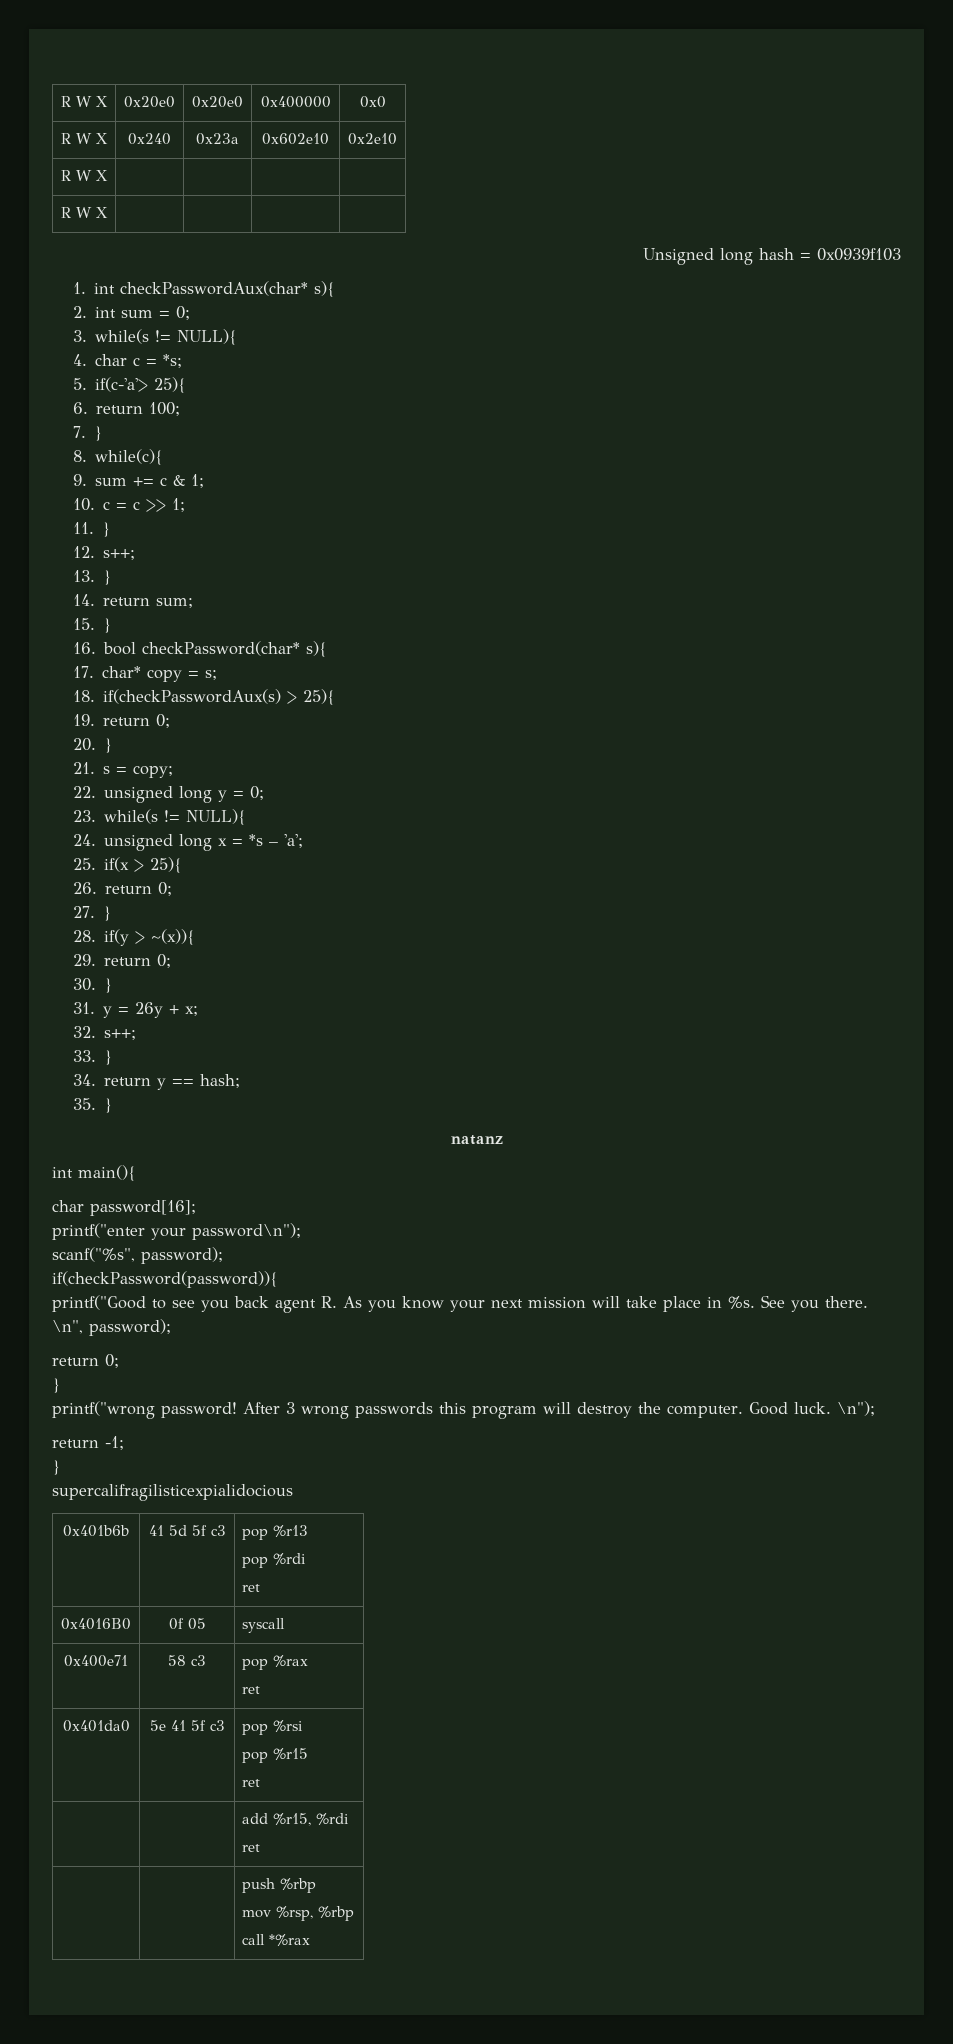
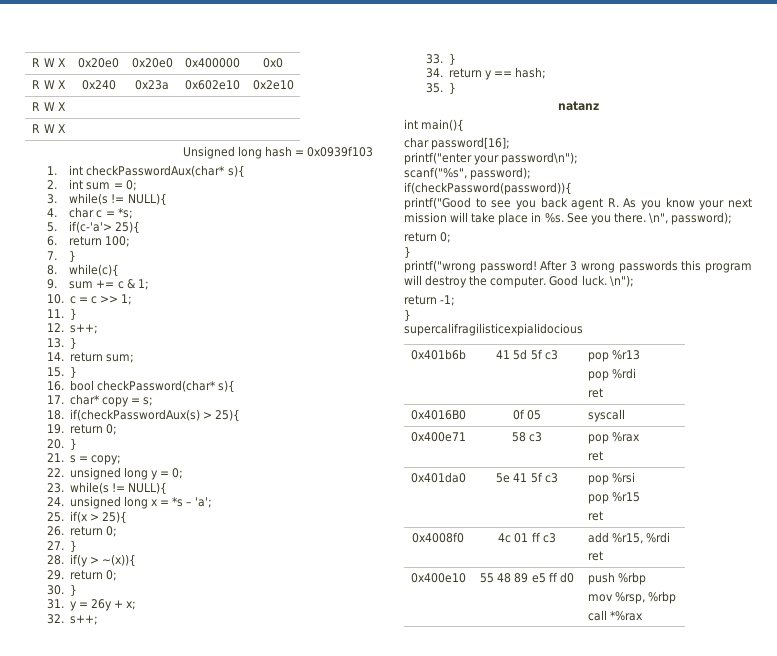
- | | add %r15, %rdi
+ 0x4008f0 | 4c 01 ff c3 | add %r15, %rdi
- | | push %rbp
+ 0x400e10 | 55 48 89 e5 ff d0 | push %rbp

